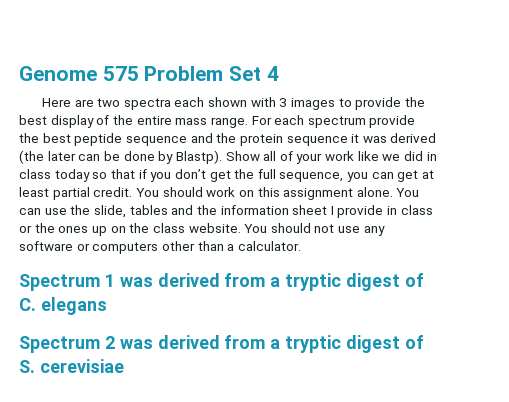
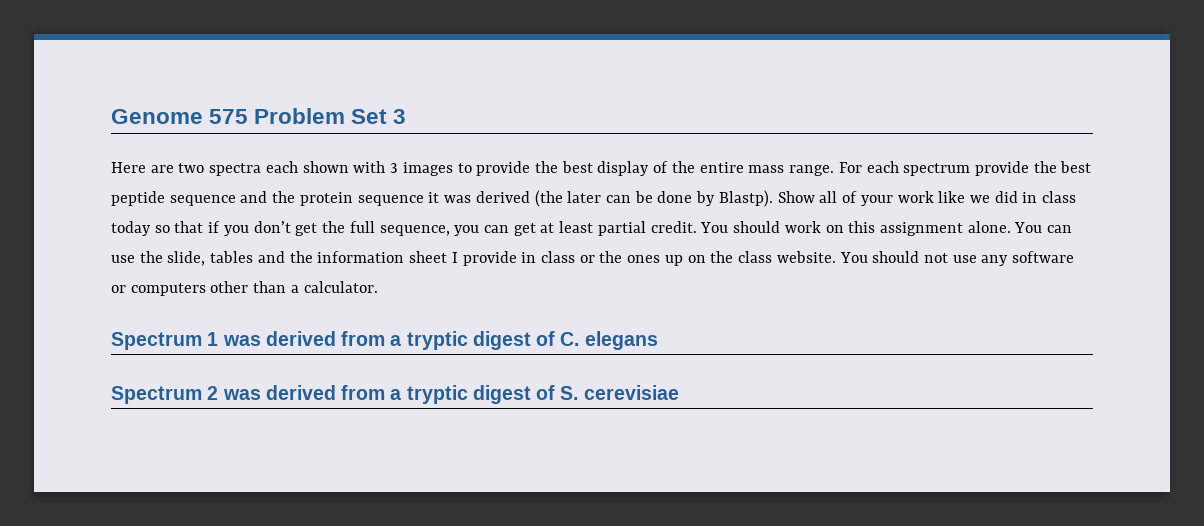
- Genome 575 Problem Set 4
+ Genome 575 Problem Set 3

